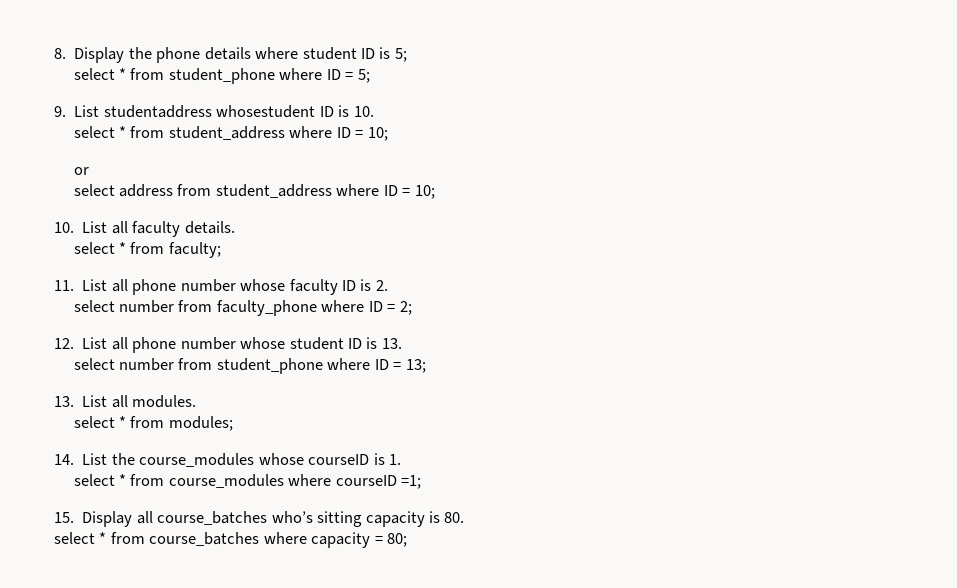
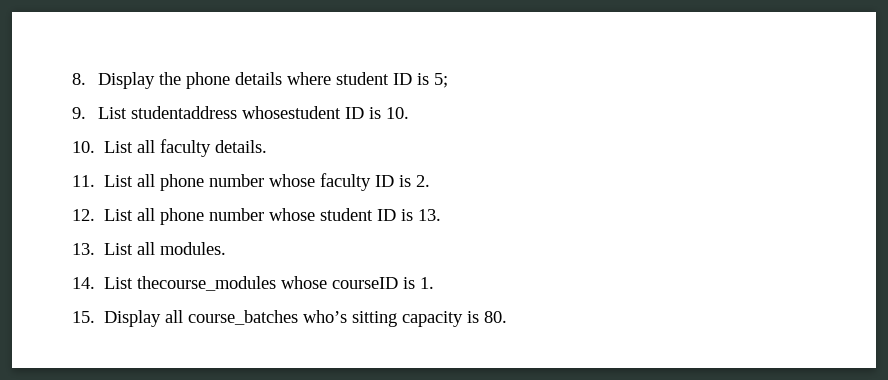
- select * from student_phone where ID = 5;
- select * from student_address where ID = 10;
- or
- select address from student_address where ID = 10;
- select * from faculty;
- select number from faculty_phone where ID = 2;
- select number from student_phone where ID = 13;
- select * from modules;
- 14. List the course_modules whose courseID is 1.
+ 14. List thecourse_modules whose courseID is 1.
- select * from course_modules where courseID =1;
- select * from course_batches where capacity = 80;

